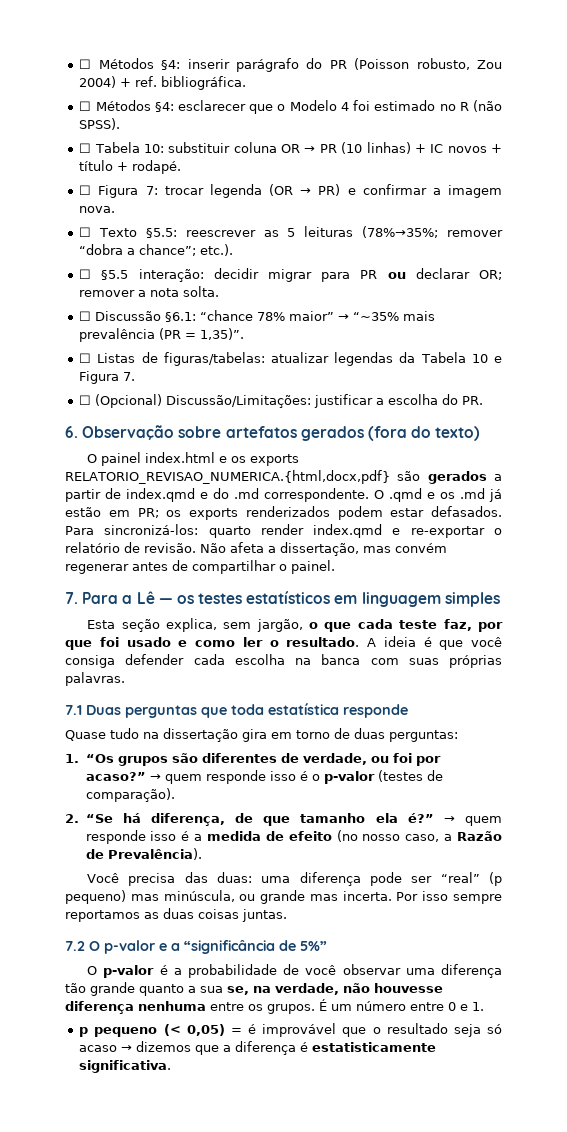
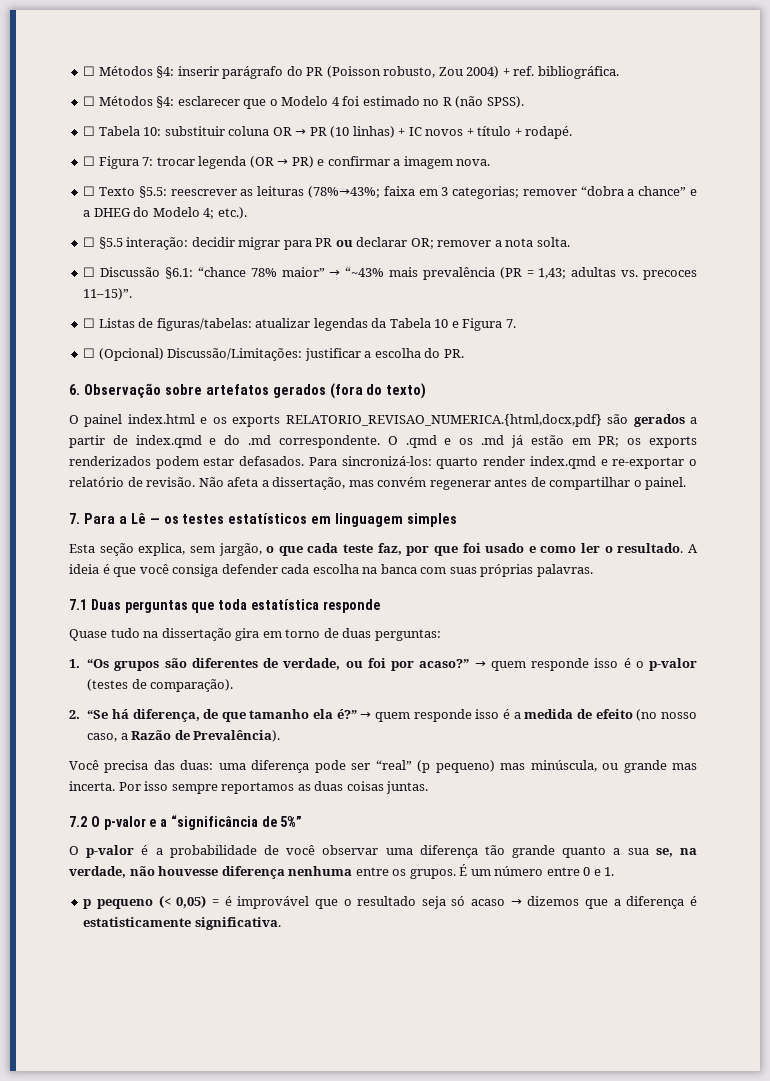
- ☐ Texto §5.5: reescrever as 5 leituras (78%→35%; remover “dobra a chance”; etc.).
+ ☐ Texto §5.5: reescrever as leituras (78%→43%; faixa em 3 categorias; remover “dobra a chance” e a DHEG do Modelo 4; etc.).
- ☐ Discussão §6.1: “chance 78% maior” → “~35% mais prevalência (PR = 1,35)”.
+ ☐ Discussão §6.1: “chance 78% maior” → “~43% mais prevalência (PR = 1,43; adultas vs. precoces 11–15)”.

